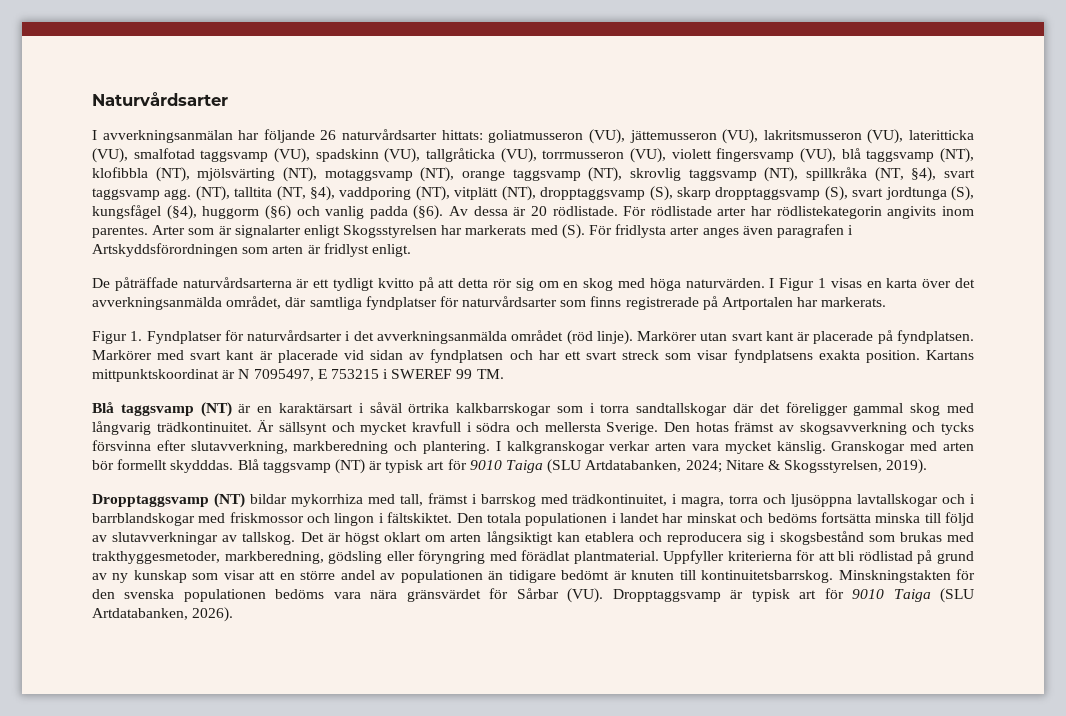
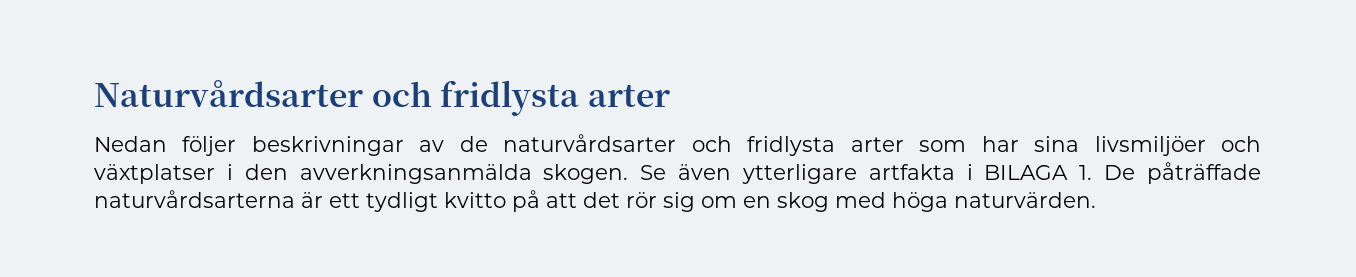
- Naturvårdsarter
- I avverkningsanmälan har följande 26 naturvårdsarter hittats: goliatmusseron (VU), jättemusseron (VU), lakritsmusseron (VU), lateritticka (VU), smalfotad taggsvamp (VU), spadskinn (VU), tallgråticka (VU), torrmusseron (VU), violett fingersvamp (VU), blå taggsvamp (NT), klofibbla (NT), mjölsvärting (NT), motaggsvamp (NT), orange taggsvamp (NT), skrovlig taggsvamp (NT), spillkråka (NT, §4), svart taggsvamp agg. (NT), talltita (NT, §4), vaddporing (NT), vitplätt (NT), dropptaggsvamp (S), skarp dropptaggsvamp (S), svart jordtunga (S), kungsfågel (§4), huggorm (§6) och vanlig padda (§6). Av dessa är 20 rödlistade. För rödlistade arter har rödlistekategorin angivits inom parentes. Arter som är signalarter enligt Skogsstyrelsen har markerats med (S). För fridlysta arter anges även paragrafen i Artskyddsförordningen som arten är fridlyst enligt.
- De påträffade naturvårdsarterna är ett tydligt kvitto på att detta rör sig om en skog med höga naturvärden. I Figur 1 visas en karta över det avverkningsanmälda området, där samtliga fyndplatser för naturvårdsarter som finns registrerade på Artportalen har markerats.
- Figur 1. Fyndplatser för naturvårdsarter i det avverkningsanmälda området (röd linje). Markörer utan svart kant är placerade på fyndplatsen. Markörer med svart kant är placerade vid sidan av fyndplatsen och har ett svart streck som visar fyndplatsens exakta position. Kartans mittpunktskoordinat är N 7095497, E 753215 i SWEREF 99 TM.
- Blå taggsvamp (NT) är en karaktärsart i såväl örtrika kalkbarrskogar som i torra sandtallskogar där det föreligger gammal skog med långvarig trädkontinuitet. Är sällsynt och mycket kravfull i södra och mellersta Sverige. Den hotas främst av skogsavverkning och tycks försvinna efter slutavverkning, markberedning och plantering. I kalkgranskogar verkar arten vara mycket känslig. Granskogar med arten bör formellt skydddas. Blå taggsvamp (NT) är typisk art för 9010 Taiga (SLU Artdatabanken, 2024; Nitare & Skogsstyrelsen, 2019).
- Dropptaggsvamp (NT) bildar mykorrhiza med tall, främst i barrskog med trädkontinuitet, i magra, torra och ljusöppna lavtallskogar och i barrblandskogar med friskmossor och lingon i fältskiktet. Den totala populationen i landet har minskat och bedöms fortsätta minska till följd av slutavverkningar av tallskog. Det är högst oklart om arten långsiktigt kan etablera och reproducera sig i skogsbestånd som brukas med trakthyggesmetoder, markberedning, gödsling eller föryngring med förädlat plantmaterial. Uppfyller kriterierna för att bli rödlistad på grund av ny kunskap som visar att en större andel av populationen än tidigare bedömt är knuten till kontinuitetsbarrskog. Minskningstakten för den svenska populationen bedöms vara nära gränsvärdet för Sårbar (VU). Dropptaggsvamp är typisk art för 9010 Taiga (SLU Artdatabanken, 2026).
+ Naturvårdsarter och fridlysta arter
+ Nedan följer beskrivningar av de naturvårdsarter och fridlysta arter som har sina livsmiljöer och växtplatser i den avverkningsanmälda skogen. Se även ytterligare artfakta i BILAGA 1. De påträffade naturvårdsarterna är ett tydligt kvitto på att det rör sig om en skog med höga naturvärden.

